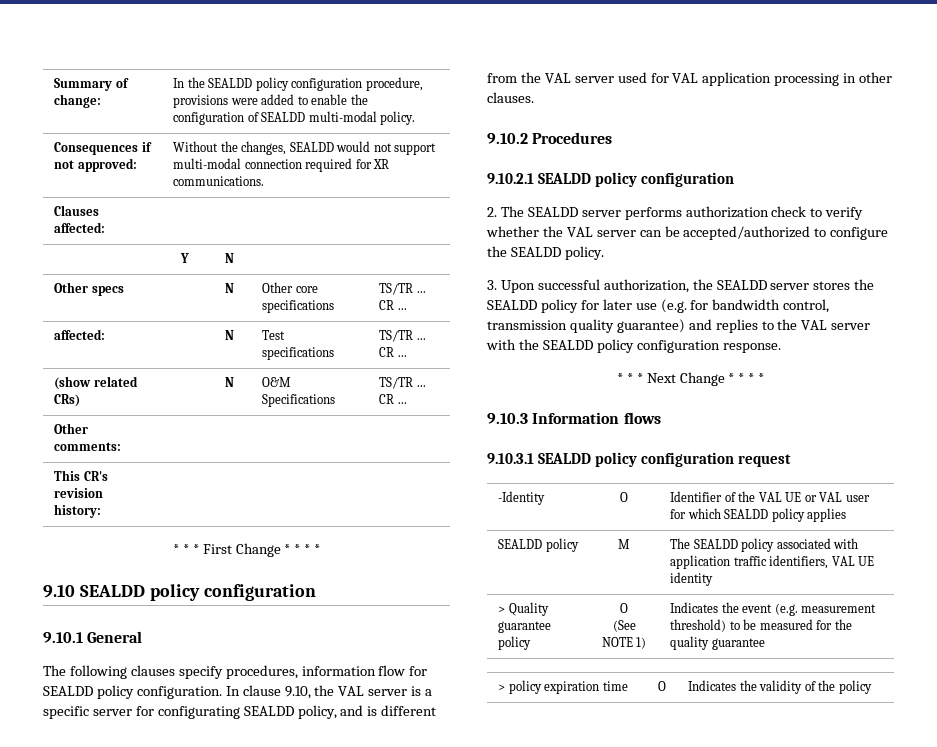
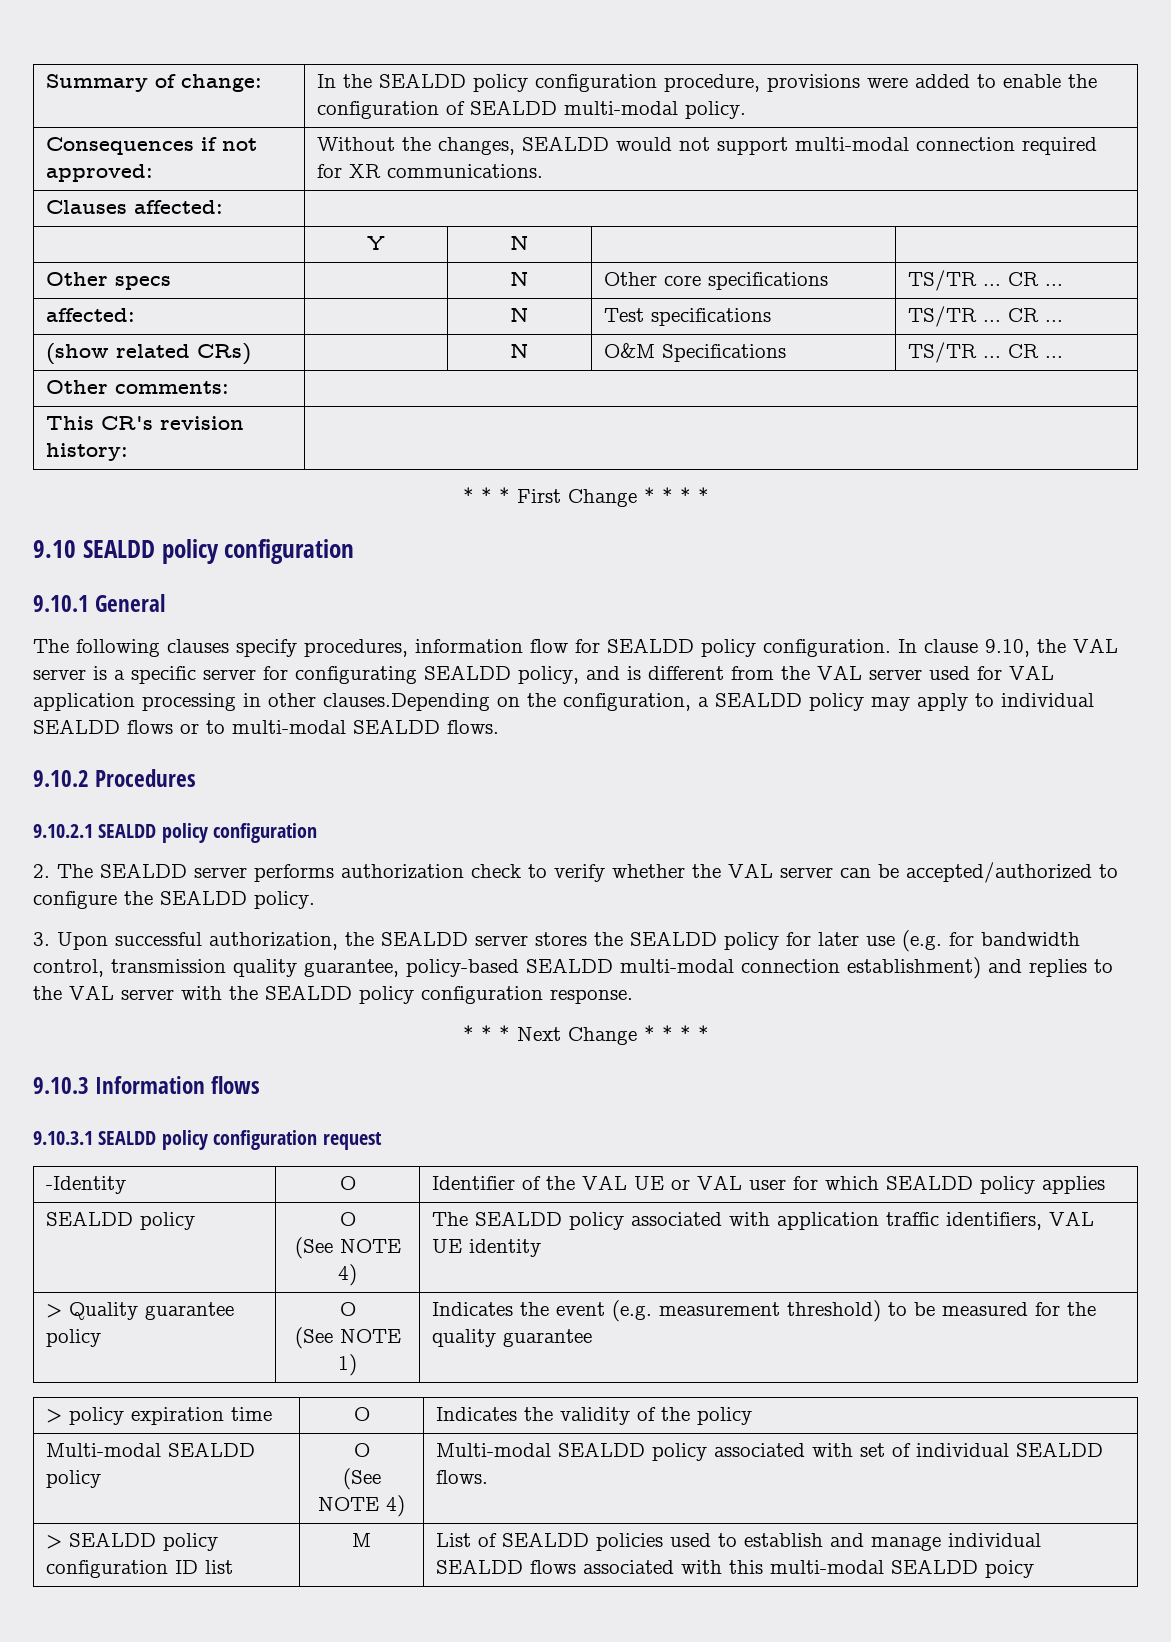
- In clause 9.10, the VAL server is a specific server for configurating SEALDD policy, and is different from the VAL server used for VAL application processing in other clauses.
+ In clause 9.10, the VAL server is a specific server for configurating SEALDD policy, and is different from the VAL server used for VAL application processing in other clauses.Depending on the configuration, a SEALDD policy may apply to individual SEALDD flows or to multi-modal SEALDD flows.
- 3. Upon successful authorization, the SEALDD server stores the SEALDD policy for later use (e.g. for bandwidth control, transmission quality guarantee) and replies to the VAL server with the SEALDD policy configuration response.
+ 3. Upon successful authorization, the SEALDD server stores the SEALDD policy for later use (e.g. for bandwidth control, transmission quality guarantee, policy-based SEALDD multi-modal connection establishment) and replies to the VAL server with the SEALDD policy configuration response.
  -Identity | O | Identifier of the VAL UE or VAL user for which SEALDD policy applies
- SEALDD policy | M | The SEALDD policy associated with application traffic identifiers, VAL UE identity
+ SEALDD policy | O
+ (See NOTE 4) | The SEALDD policy associated with application traffic identifiers, VAL UE identity
+ Multi-modal SEALDD policy | O
+ (See NOTE 4) | Multi-modal SEALDD policy associated with set of individual SEALDD flows.
+ > SEALDD policy configuration ID list | M | List of SEALDD policies used to establish and manage individual SEALDD flows associated with this multi-modal SEALDD poicy

